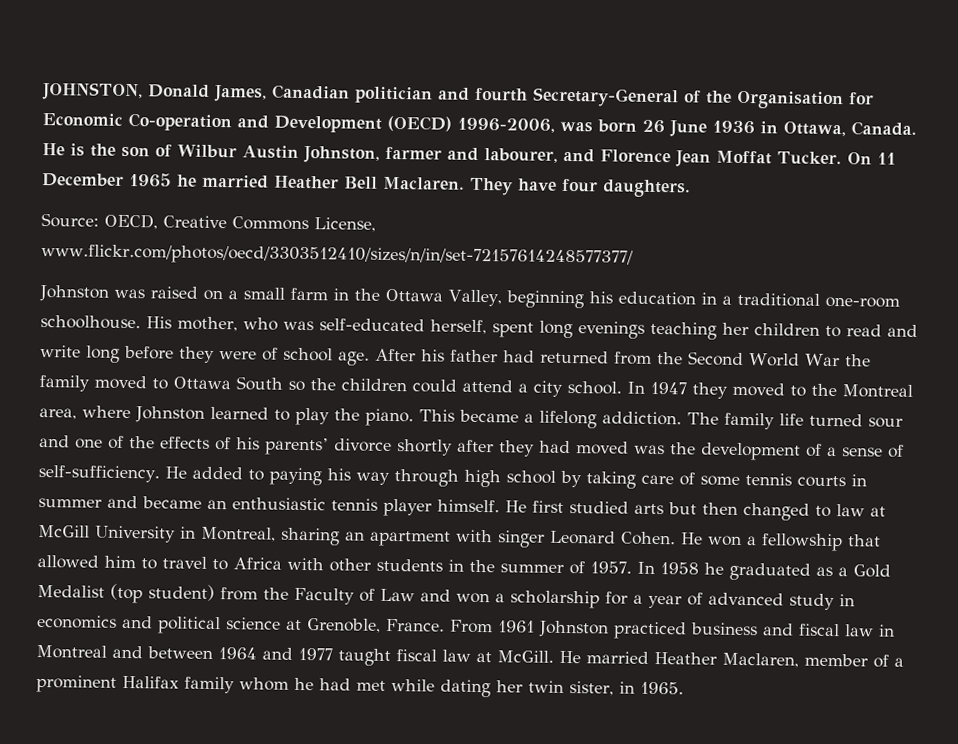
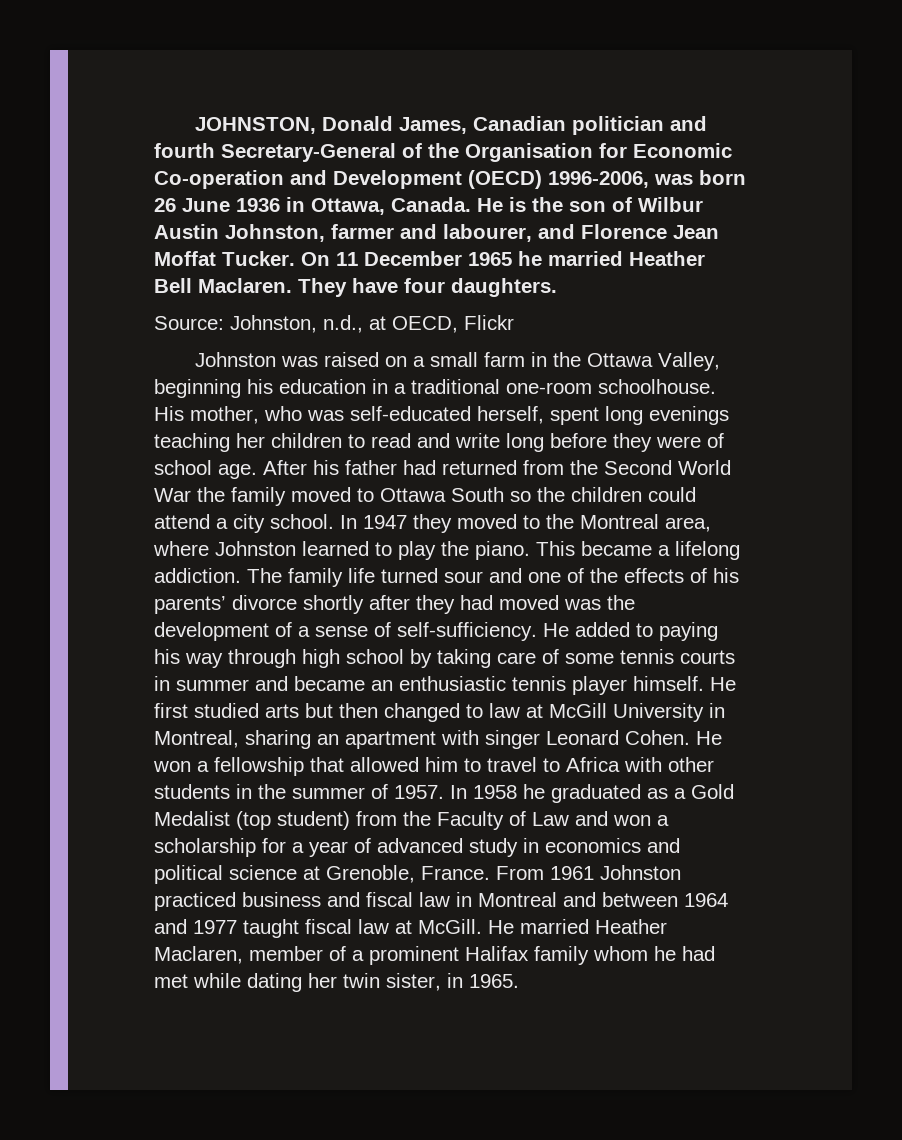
- Source: OECD, Creative Commons License, www.flickr.com/photos/oecd/3303512410/sizes/n/in/set-72157614248577377/
+ Source: Johnston, n.d., at OECD, Flickr

